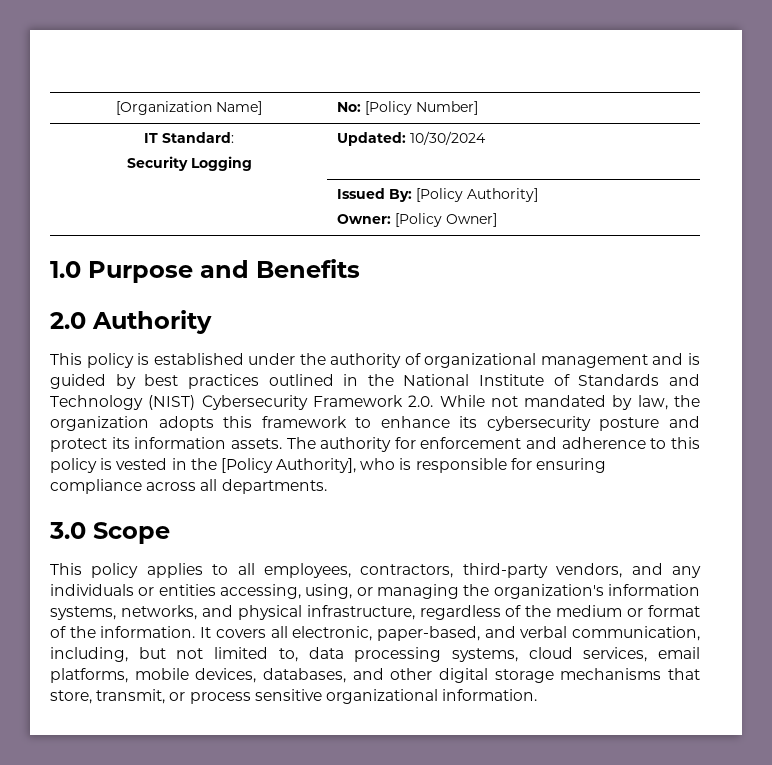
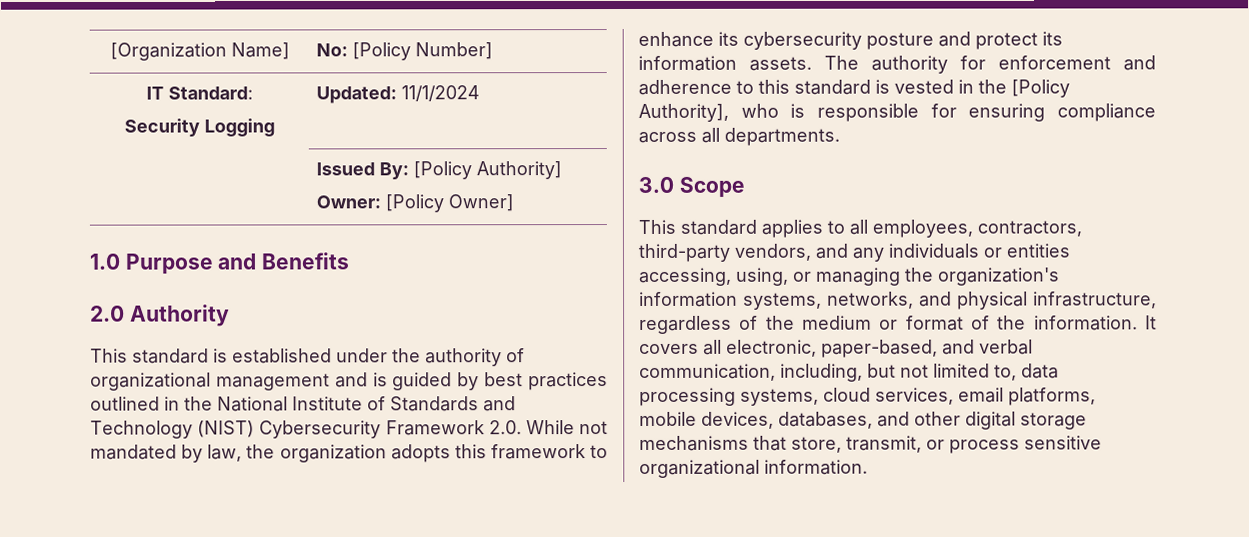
  IT Standard:
- Security Logging | Updated: 10/30/2024
+ Security Logging | Updated: 11/1/2024
- This policy is established under the authority of organizational management and is guided by best practices outlined in the National Institute of Standards and Technology (NIST) Cybersecurity Framework 2.0. While not mandated by law, the organization adopts this framework to enhance its cybersecurity posture and protect its information assets.
+ This standard is established under the authority of organizational management and is guided by best practices outlined in the National Institute of Standards and Technology (NIST) Cybersecurity Framework 2.0. While not mandated by law, the organization adopts this framework to enhance its cybersecurity posture and protect its information assets.
- The authority for enforcement and adherence to this policy is vested in the [Policy Authority], who is responsible for ensuring compliance across all departments.
+ The authority for enforcement and adherence to this standard is vested in the [Policy Authority], who is responsible for ensuring compliance across all departments.
- This policy applies to all employees, contractors, third-party vendors, and any individuals or entities accessing, using, or managing the organization's information systems, networks, and physical infrastructure, regardless of the medium or format of the information.
+ This standard applies to all employees, contractors, third-party vendors, and any individuals or entities accessing, using, or managing the organization's information systems, networks, and physical infrastructure, regardless of the medium or format of the information.

